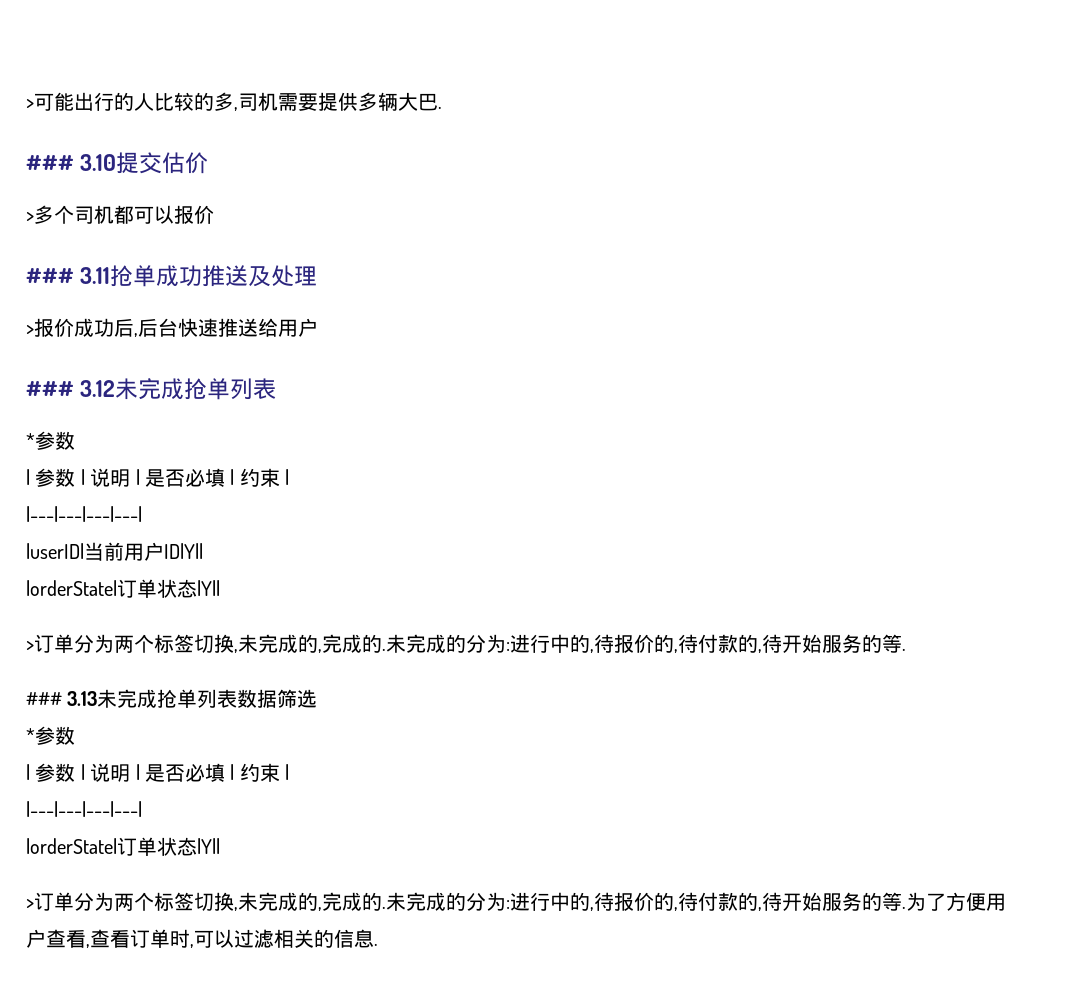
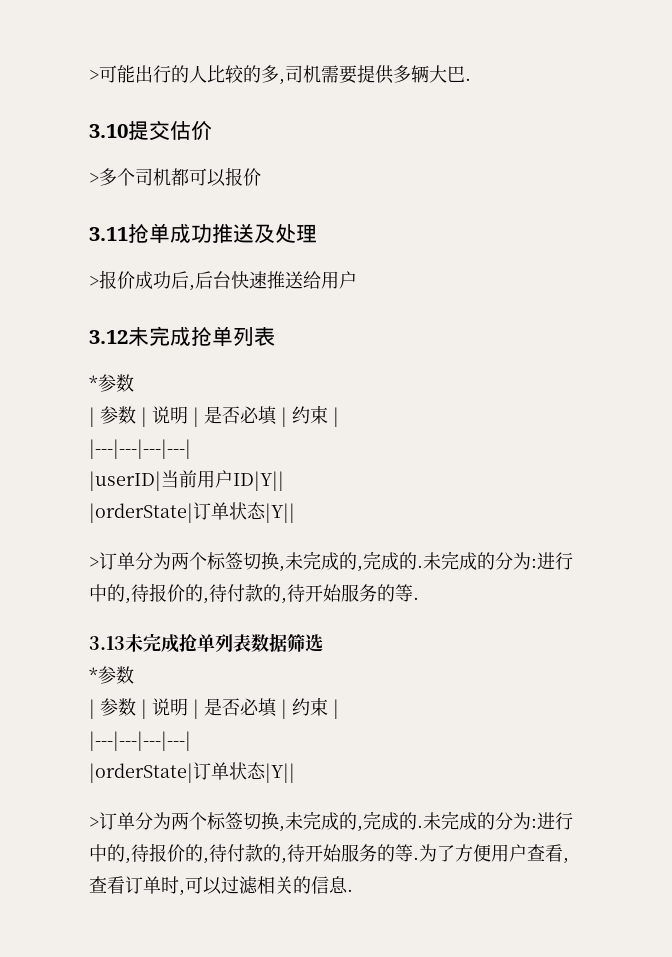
- ### 3.10提交估价
+ 3.10提交估价
- ### 3.11抢单成功推送及处理
+ 3.11抢单成功推送及处理
- ### 3.12未完成抢单列表
+ 3.12未完成抢单列表
- ### 3.13未完成抢单列表数据筛选
+ 3.13未完成抢单列表数据筛选

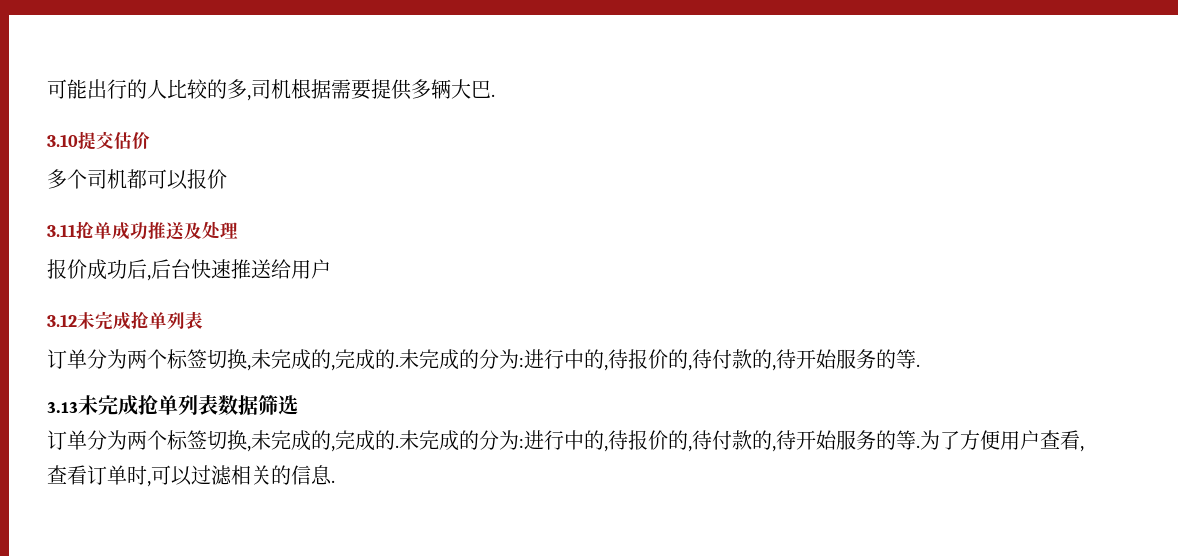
- >可能出行的人比较的多,司机需要提供多辆大巴.
+ 可能出行的人比较的多,司机根据需要提供多辆大巴.
- >多个司机都可以报价
+ 多个司机都可以报价
- >报价成功后,后台快速推送给用户
+ 报价成功后,后台快速推送给用户
  3.12未完成抢单列表
- *参数
- | 参数 | 说明 | 是否必填 | 约束 |
- |---|---|---|---|
- |userID|当前用户ID|Y||
- |orderState|订单状态|Y||
- >订单分为两个标签切换,未完成的,完成的.
+ 订单分为两个标签切换,未完成的,完成的.
  3.13未完成抢单列表数据筛选
- *参数
- | 参数 | 说明 | 是否必填 | 约束 |
- |---|---|---|---|
- |orderState|订单状态|Y||
- >订单分为两个标签切换,未完成的,完成的.
+ 订单分为两个标签切换,未完成的,完成的.

